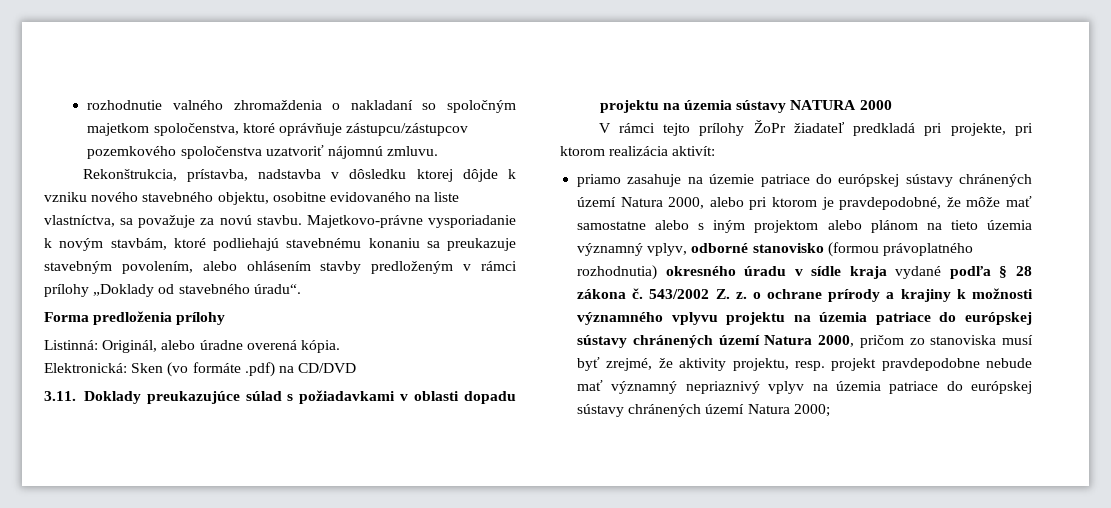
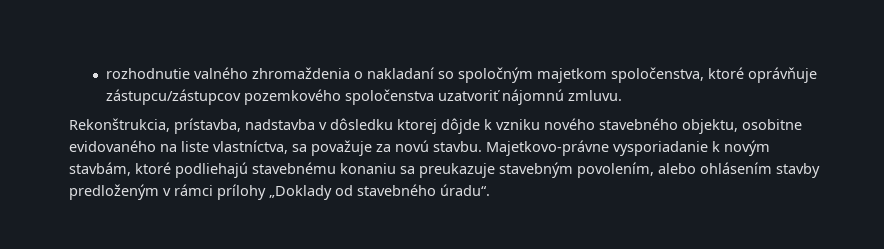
- Forma predloženia prílohy
- Listinná: Originál, alebo úradne overená kópia.
- Elektronická: Sken (vo formáte .pdf) na CD/DVD
- 3.11. Doklady preukazujúce súlad s požiadavkami v oblasti dopadu projektu na územia sústavy NATURA 2000
- V rámci tejto prílohy ŽoPr žiadateľ predkladá pri projekte, pri ktorom realizácia aktivít:
- priamo zasahuje na územie patriace do európskej sústavy chránených území Natura 2000, alebo pri ktorom je pravdepodobné, že môže mať samostatne alebo s iným projektom alebo plánom na tieto územia významný vplyv, odborné stanovisko (formou právoplatného rozhodnutia) okresného úradu v sídle kraja vydané podľa § 28 zákona č. 543/2002 Z. z. o ochrane prírody a krajiny k možnosti významného vplyvu projektu na územia patriace do európskej sústavy chránených území Natura 2000, pričom zo stanoviska musí byť zrejmé, že aktivity projektu, resp. projekt pravdepodobne nebude mať významný nepriaznivý vplyv na územia patriace do európskej sústavy chránených území Natura 2000;

